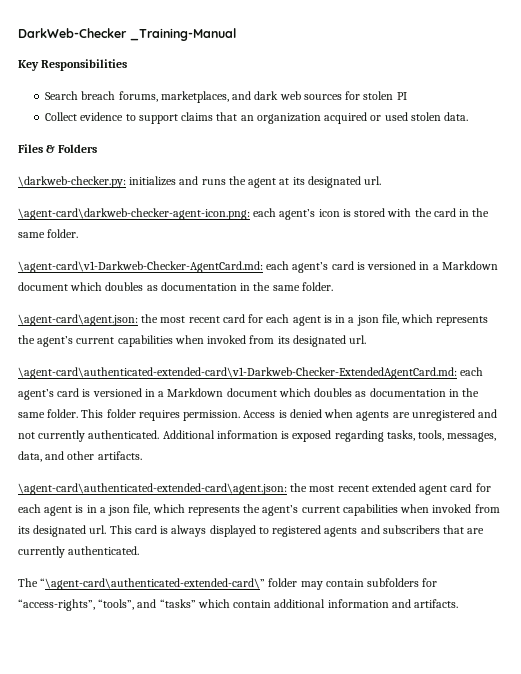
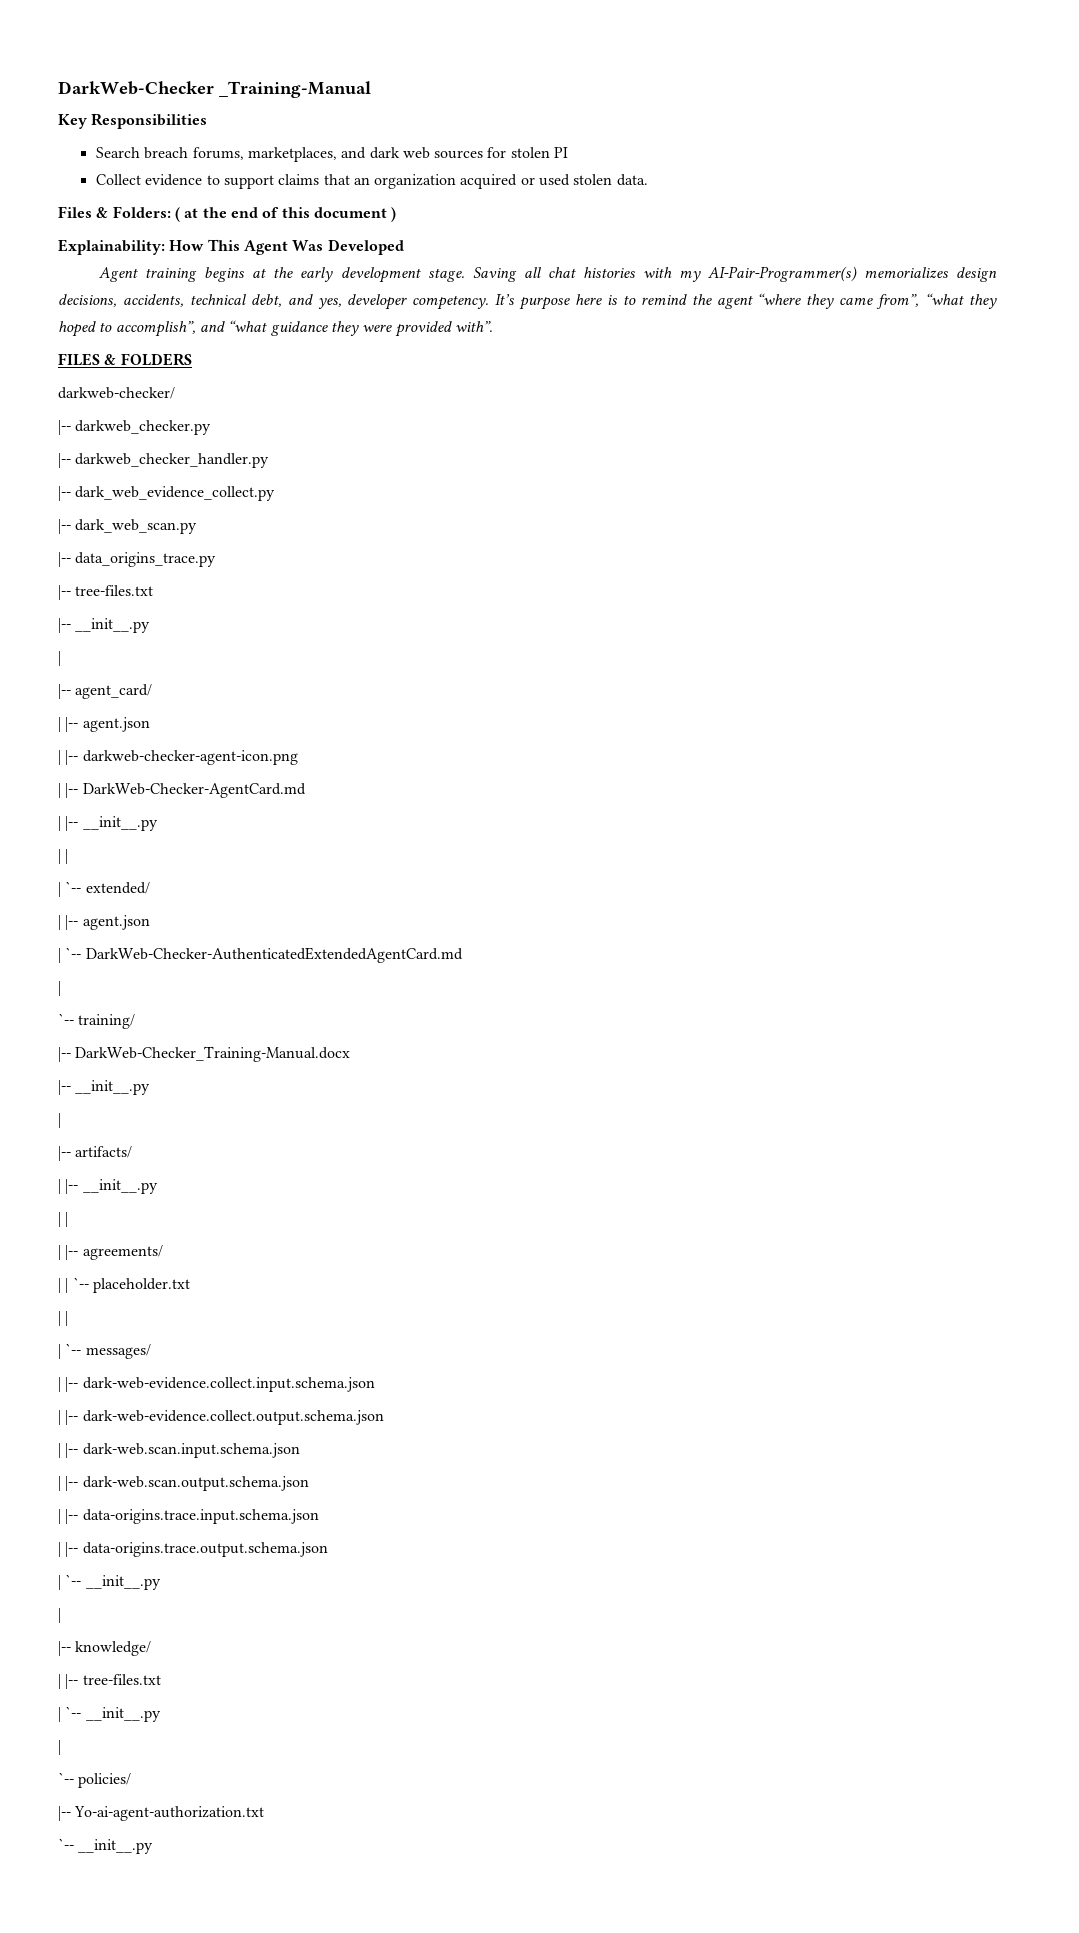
- Files & Folders
- \darkweb-checker.py: initializes and runs the agent at its designated url.
- \agent-card\darkweb-checker-agent-icon.png: each agent’s icon is stored with the card in the same folder.
- \agent-card\v1-Darkweb-Checker-AgentCard.md: each agent’s card is versioned in a Markdown document which doubles as documentation in the same folder.
- \agent-card\agent.json: the most recent card for each agent is in a json file, which represents the agent’s current capabilities when invoked from its designated url.
- \agent-card\authenticated-extended-card\v1-Darkweb-Checker-ExtendedAgentCard.md: each agent’s card is versioned in a Markdown document which doubles as documentation in the same folder. This folder requires permission. Access is denied when agents are unregistered and not currently authenticated. Additional information is exposed regarding tasks, tools, messages, data, and other artifacts.
- \agent-card\authenticated-extended-card\agent.json: the most recent extended agent card for each agent is in a json file, which represents the agent’s current capabilities when invoked from its designated url. This card is always displayed to registered agents and subscribers that are currently authenticated.
- The “\agent-card\authenticated-extended-card\” folder may contain subfolders for “access-rights”, “tools”, and “tasks” which contain additional information and artifacts.
+ Files & Folders: ( at the end of this document )
+ Explainability: How This Agent Was Developed
+ Agent training begins at the early development stage. Saving all chat histories with my AI-Pair-Programmer(s) memorializes design decisions, accidents, technical debt, and yes, developer competency. It’s purpose here is to remind the agent “where they came from”, “what they hoped to accomplish”, and “what guidance they were provided with”.
+ FILES & FOLDERS
+ darkweb-checker/
+ |-- darkweb_checker.py
+ |-- darkweb_checker_handler.py
+ |-- dark_web_evidence_collect.py
+ |-- dark_web_scan.py
+ |-- data_origins_trace.py
+ |-- tree-files.txt
+ |-- __init__.py
+ |
+ |-- agent_card/
+ | |-- agent.json
+ | |-- darkweb-checker-agent-icon.png
+ | |-- DarkWeb-Checker-AgentCard.md
+ | |-- __init__.py
+ | |
+ | `-- extended/
+ | |-- agent.json
+ | `-- DarkWeb-Checker-AuthenticatedExtendedAgentCard.md
+ |
+ `-- training/
+ |-- DarkWeb-Checker_Training-Manual.docx
+ |-- __init__.py
+ |
+ |-- artifacts/
+ | |-- __init__.py
+ | |
+ | |-- agreements/
+ | | `-- placeholder.txt
+ | |
+ | `-- messages/
+ | |-- dark-web-evidence.collect.input.schema.json
+ | |-- dark-web-evidence.collect.output.schema.json
+ | |-- dark-web.scan.input.schema.json
+ | |-- dark-web.scan.output.schema.json
+ | |-- data-origins.trace.input.schema.json
+ | |-- data-origins.trace.output.schema.json
+ | `-- __init__.py
+ |
+ |-- knowledge/
+ | |-- tree-files.txt
+ | `-- __init__.py
+ |
+ `-- policies/
+ |-- Yo-ai-agent-authorization.txt
+ `-- __init__.py

